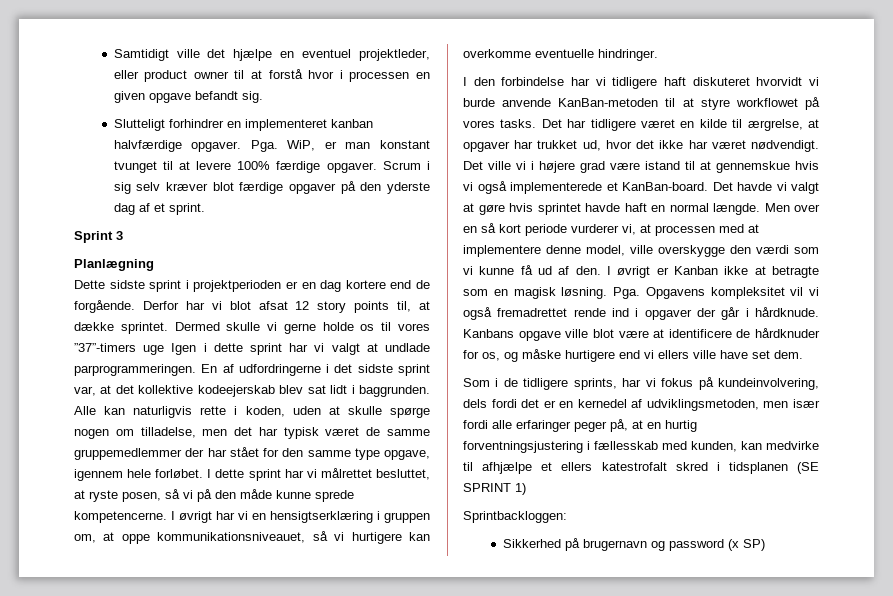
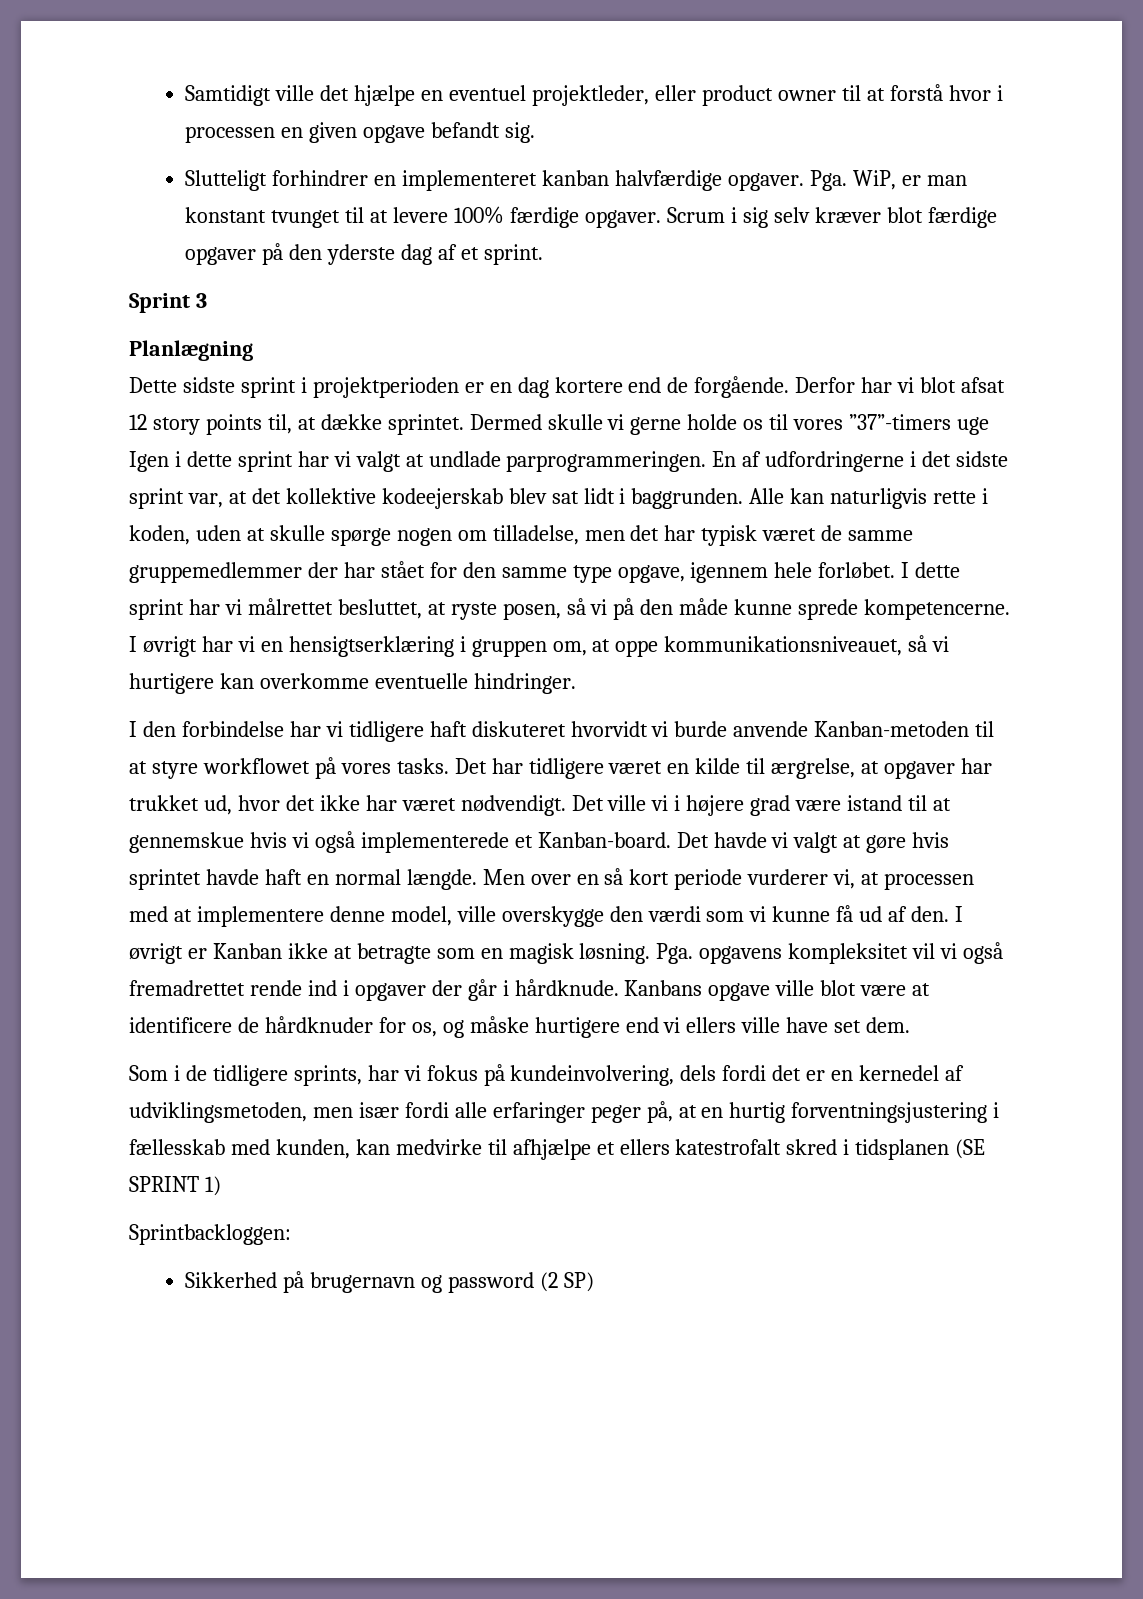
- I den forbindelse har vi tidligere haft diskuteret hvorvidt vi burde anvende KanBan-metoden til at styre workflowet på vores tasks.
+ I den forbindelse har vi tidligere haft diskuteret hvorvidt vi burde anvende Kanban-metoden til at styre workflowet på vores tasks.
- Det ville vi i højere grad være istand til at gennemskue hvis vi også implementerede et KanBan-board.
+ Det ville vi i højere grad være istand til at gennemskue hvis vi også implementerede et Kanban-board.
- Pga. Opgavens kompleksitet vil vi også fremadrettet rende ind i opgaver der går i hårdknude.
+ Pga. opgavens kompleksitet vil vi også fremadrettet rende ind i opgaver der går i hårdknude.
- Sikkerhed på brugernavn og password (x SP)
+ Sikkerhed på brugernavn og password (2 SP)

